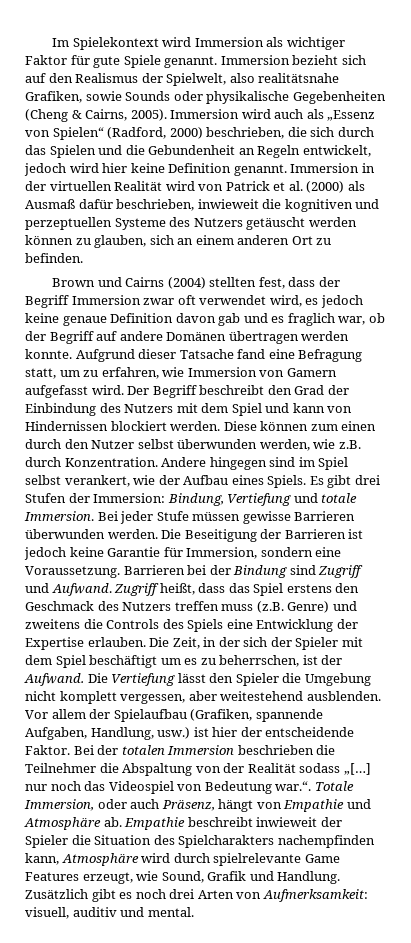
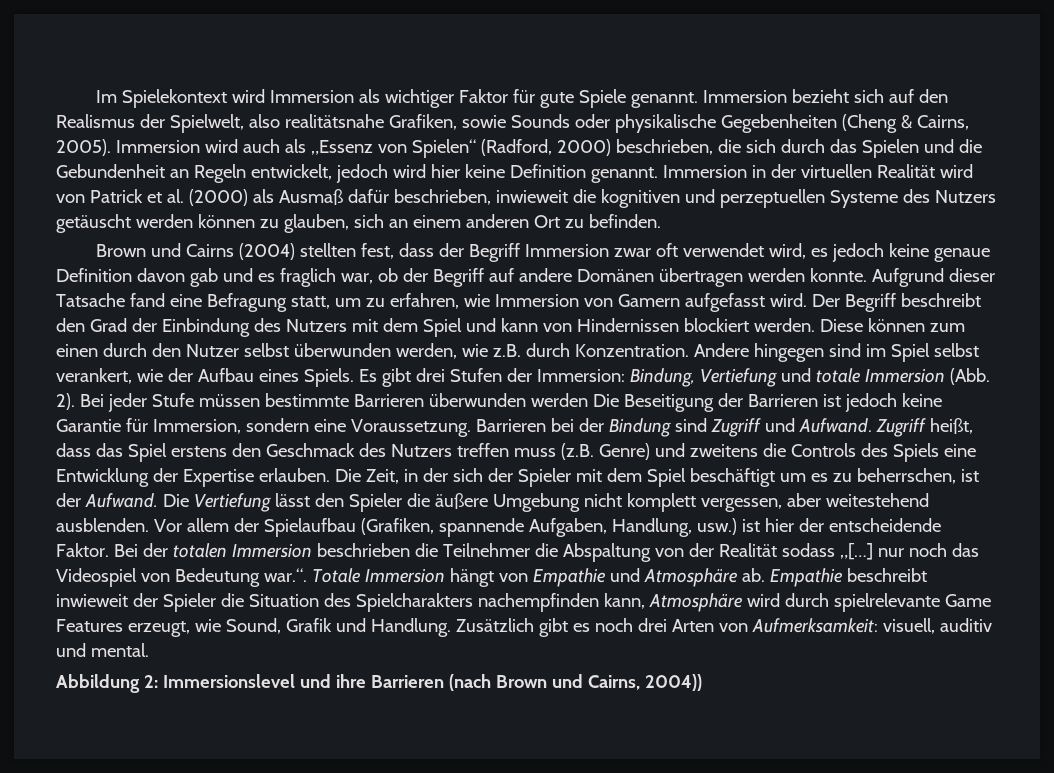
- Es gibt drei Stufen der Immersion: Bindung, Vertiefung und totale Immersion.
+ Es gibt drei Stufen der Immersion: Bindung, Vertiefung und totale Immersion (Abb. 2).
- Bei jeder Stufe müssen gewisse Barrieren überwunden werden. Die Beseitigung der Barrieren ist jedoch keine Garantie für Immersion, sondern eine Voraussetzung.
+ Bei jeder Stufe müssen bestimmte Barrieren überwunden werden Die Beseitigung der Barrieren ist jedoch keine Garantie für Immersion, sondern eine Voraussetzung.
- Die Vertiefung lässt den Spieler die Umgebung nicht komplett vergessen, aber weitestehend ausblenden.
+ Die Vertiefung lässt den Spieler die äußere Umgebung nicht komplett vergessen, aber weitestehend ausblenden.
- Bei der totalen Immersion beschrieben die Teilnehmer die Abspaltung von der Realität sodass „[…] nur noch das Videospiel von Bedeutung war.“. Totale Immersion, oder auch Präsenz, hängt von Empathie und Atmosphäre ab.
+ Bei der totalen Immersion beschrieben die Teilnehmer die Abspaltung von der Realität sodass „[…] nur noch das Videospiel von Bedeutung war.“. Totale Immersion hängt von Empathie und Atmosphäre ab.
+ Abbildung 2: Immersionslevel und ihre Barrieren (nach Brown und Cairns, 2004))

